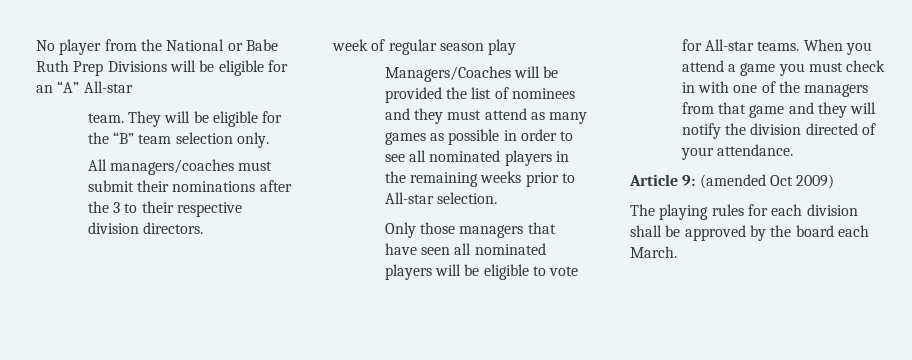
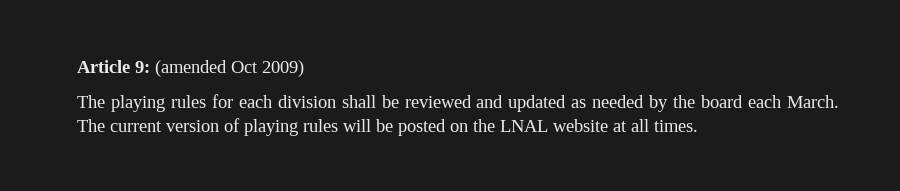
- No player from the National or Babe Ruth Prep Divisions will be eligible for an “A” All-star
- team. They will be eligible for the “B” team selection only.
- All managers/coaches must submit their nominations after the 3 to their respective division directors.
- week of regular season play
- Managers/Coaches will be provided the list of nominees and they must attend as many games as possible in order to see all nominated players in the remaining weeks prior to All-star selection.
- Only those managers that have seen all nominated players will be eligible to vote for All-star teams. When you attend a game you must check in with one of the managers from that game and they will notify the division directed of your attendance.
- The playing rules for each division shall be approved by the board each March.
+ The playing rules for each division shall be reviewed and updated as needed by the board each March.
+ The current version of playing rules will be posted on the LNAL website at all times.

